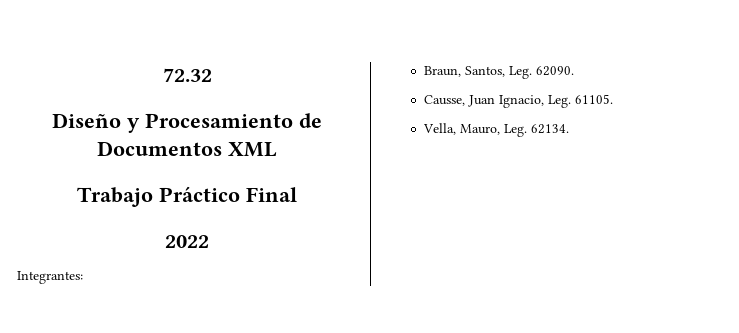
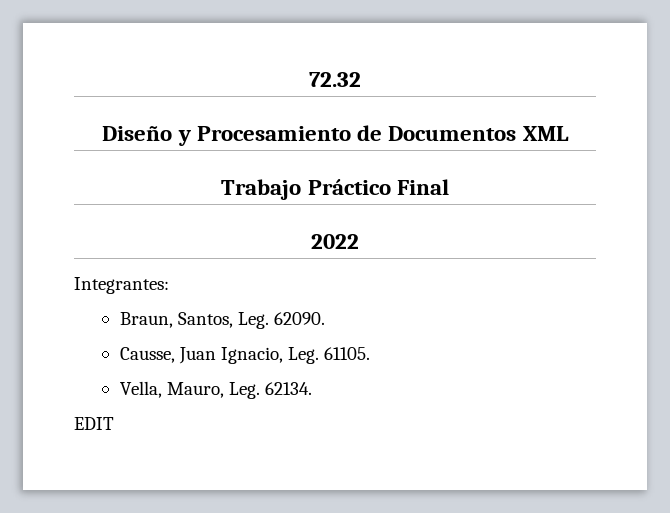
+ EDIT

